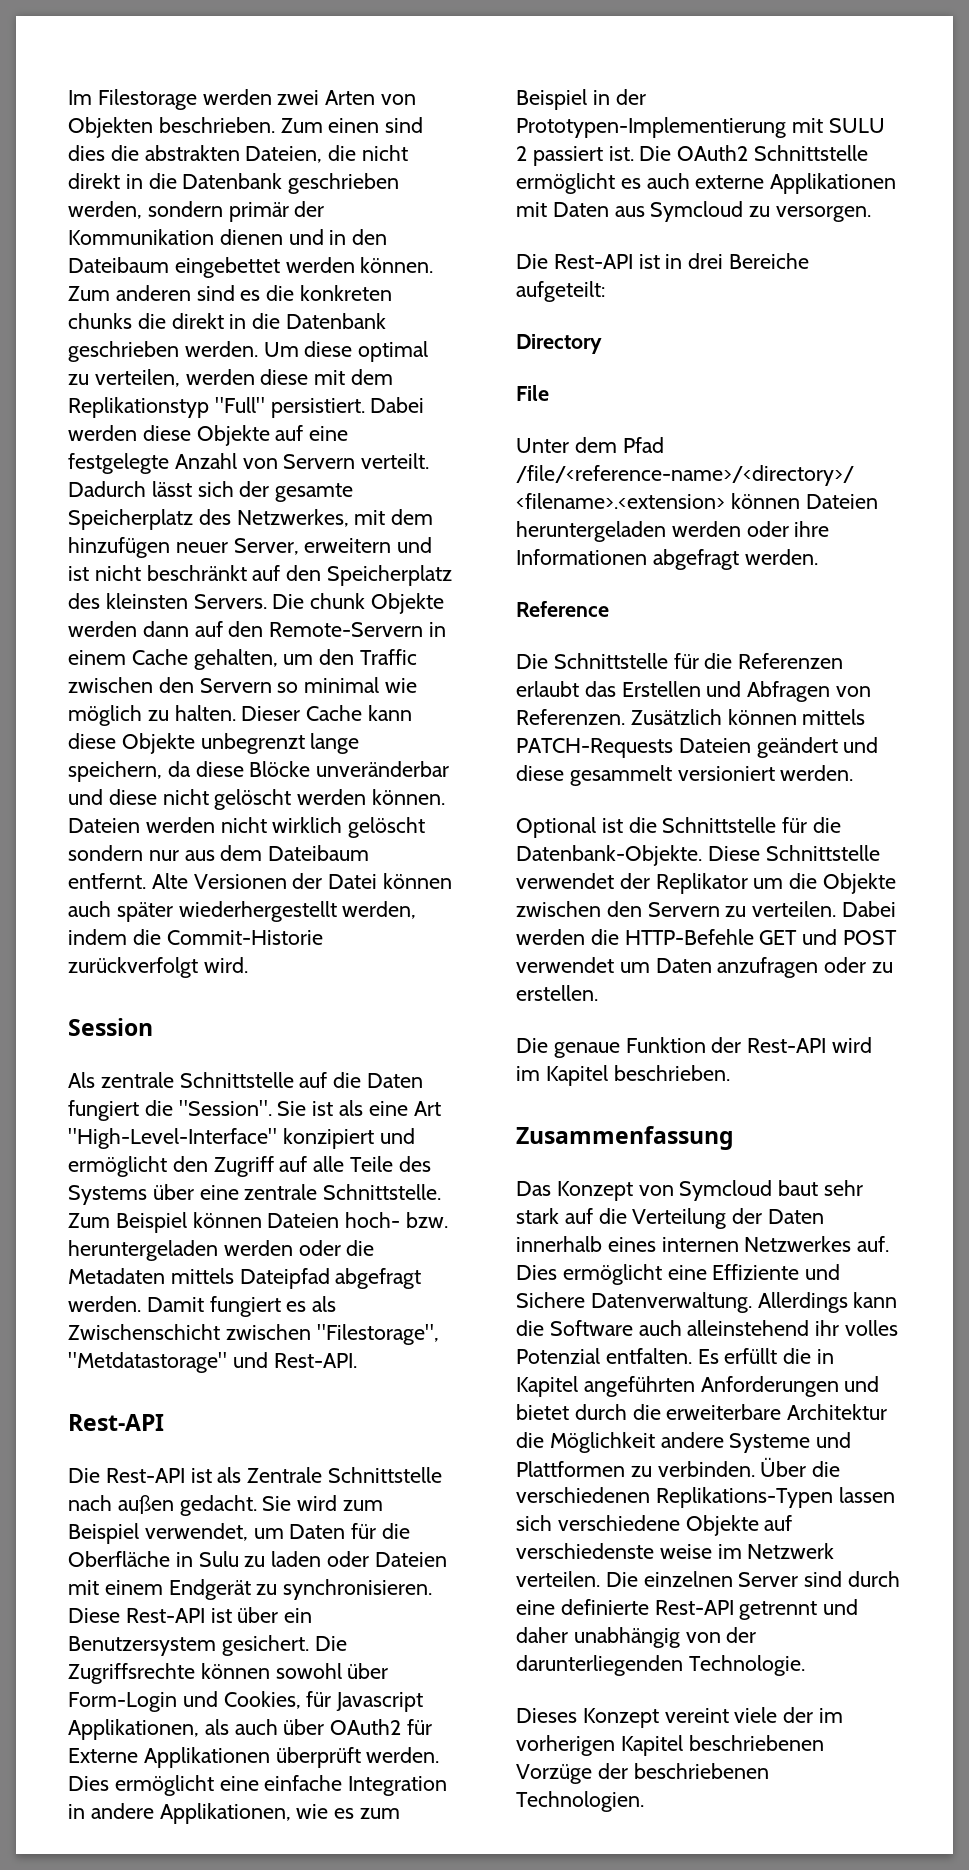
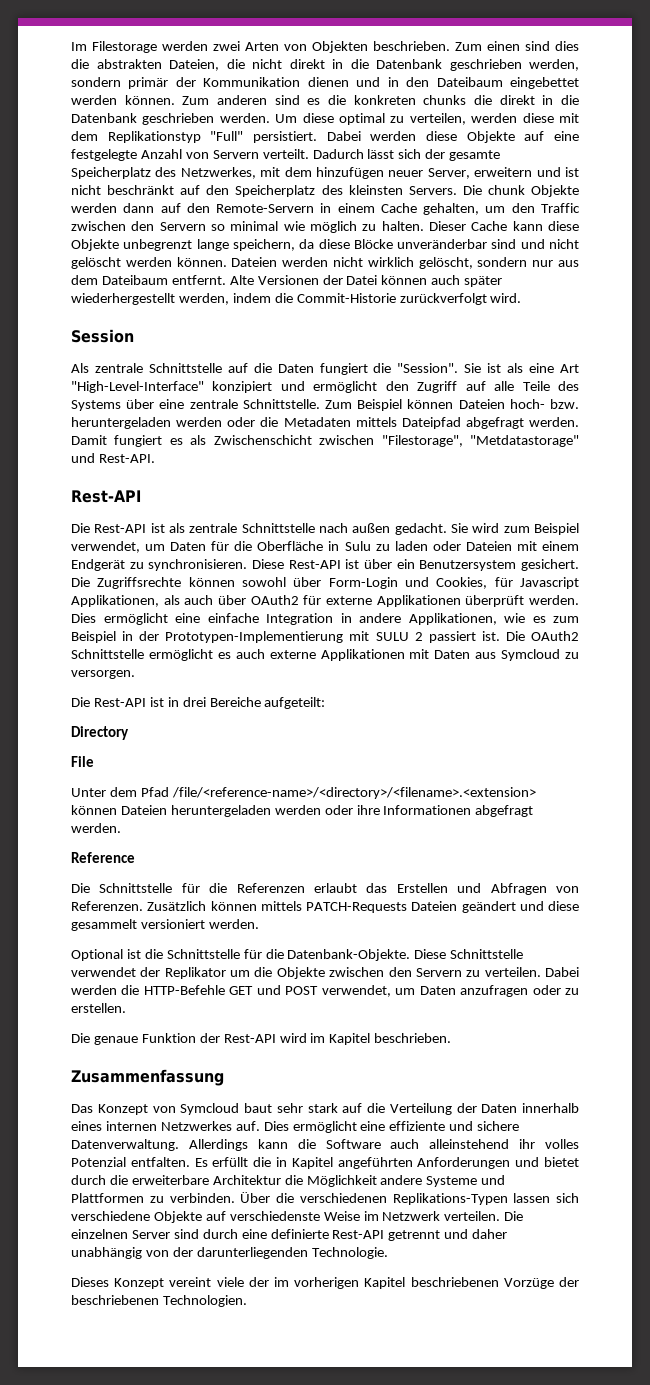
- Dieser Cache kann diese Objekte unbegrenzt lange speichern, da diese Blöcke unveränderbar und diese nicht gelöscht werden können.
+ Dieser Cache kann diese Objekte unbegrenzt lange speichern, da diese Blöcke unveränderbar sind und nicht gelöscht werden können.
- Dateien werden nicht wirklich gelöscht sondern nur aus dem Dateibaum entfernt.
+ Dateien werden nicht wirklich gelöscht, sondern nur aus dem Dateibaum entfernt.
- Die Rest-API ist als Zentrale Schnittstelle nach außen gedacht.
+ Die Rest-API ist als zentrale Schnittstelle nach außen gedacht.
- Die Zugriffsrechte können sowohl über Form-Login und Cookies, für Javascript Applikationen, als auch über OAuth2 für Externe Applikationen überprüft werden.
+ Die Zugriffsrechte können sowohl über Form-Login und Cookies, für Javascript Applikationen, als auch über OAuth2 für externe Applikationen überprüft werden.
- Dabei werden die HTTP-Befehle GET und POST verwendet um Daten anzufragen oder zu erstellen.
+ Dabei werden die HTTP-Befehle GET und POST verwendet, um Daten anzufragen oder zu erstellen.
- Dies ermöglicht eine Effiziente und Sichere Datenverwaltung.
+ Dies ermöglicht eine effiziente und sichere Datenverwaltung.
- Über die verschiedenen Replikations-Typen lassen sich verschiedene Objekte auf verschiedenste weise im Netzwerk verteilen.
+ Über die verschiedenen Replikations-Typen lassen sich verschiedene Objekte auf verschiedenste Weise im Netzwerk verteilen.

